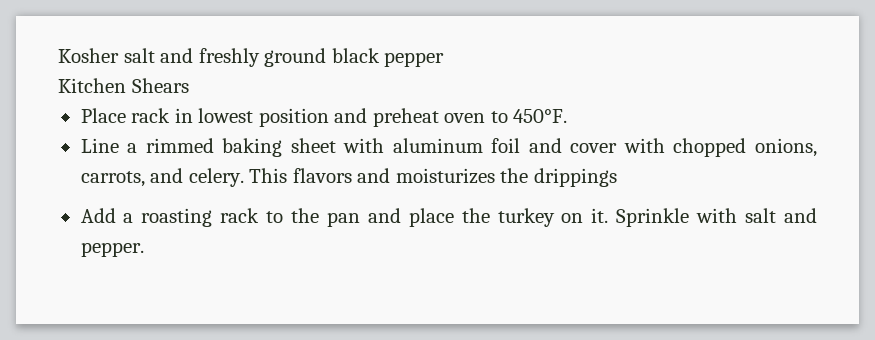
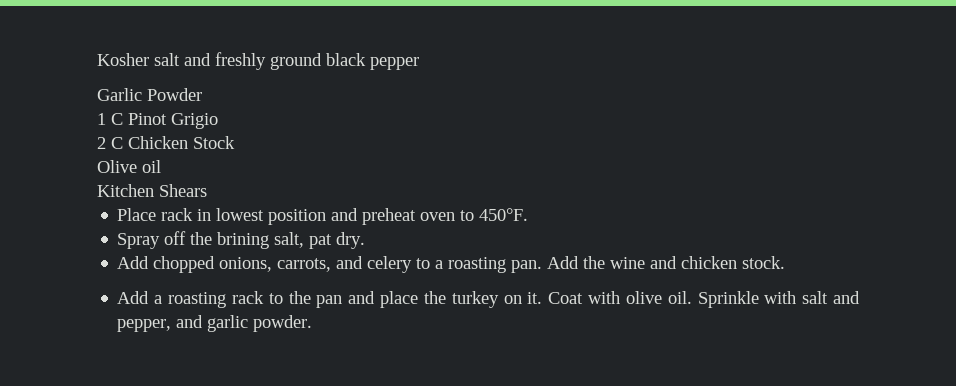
+ Garlic Powder
+ 1 C Pinot Grigio
+ 2 C Chicken Stock
+ Olive oil
- Line a rimmed baking sheet with aluminum foil and cover with chopped onions, carrots, and celery. This flavors and moisturizes the drippings
+ Spray off the brining salt, pat dry.
+ Add chopped onions, carrots, and celery to a roasting pan. Add the wine and chicken stock.
- Sprinkle with salt and pepper.
+ Coat with olive oil. Sprinkle with salt and pepper, and garlic powder.

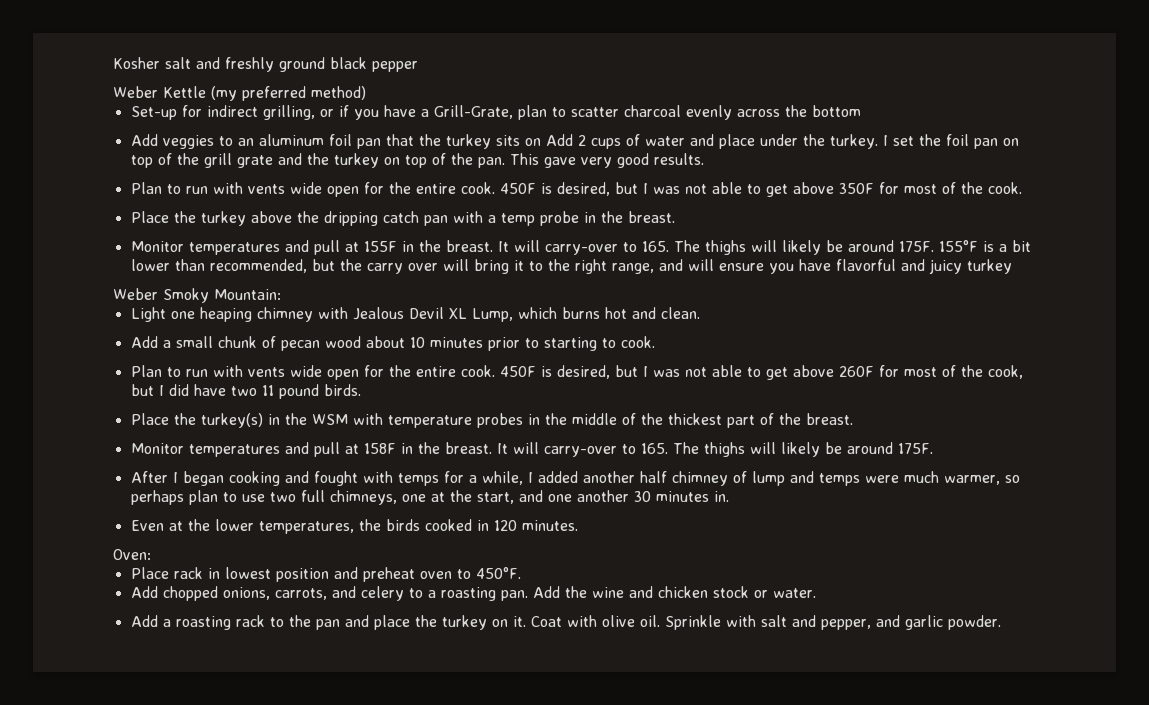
- Garlic Powder
- 1 C Pinot Grigio
- 2 C Chicken Stock
- Olive oil
- Kitchen Shears
+ Weber Kettle (my preferred method)
+ Set-up for indirect grilling, or if you have a Grill-Grate, plan to scatter charcoal evenly across the bottom
+ Add veggies to an aluminum foil pan that the turkey sits on Add 2 cups of water and place under the turkey. I set the foil pan on top of the grill grate and the turkey on top of the pan. This gave very good results.
+ Plan to run with vents wide open for the entire cook. 450F is desired, but I was not able to get above 350F for most of the cook.
+ Place the turkey above the dripping catch pan with a temp probe in the breast.
+ Monitor temperatures and pull at 155F in the breast. It will carry-over to 165. The thighs will likely be around 175F. 155°F is a bit lower than recommended, but the carry over will bring it to the right range, and will ensure you have flavorful and juicy turkey
+ Weber Smoky Mountain:
+ Light one heaping chimney with Jealous Devil XL Lump, which burns hot and clean.
+ Add a small chunk of pecan wood about 10 minutes prior to starting to cook.
+ Plan to run with vents wide open for the entire cook. 450F is desired, but I was not able to get above 260F for most of the cook, but I did have two 11 pound birds.
+ Place the turkey(s) in the WSM with temperature probes in the middle of the thickest part of the breast.
+ Monitor temperatures and pull at 158F in the breast. It will carry-over to 165. The thighs will likely be around 175F.
+ After I began cooking and fought with temps for a while, I added another half chimney of lump and temps were much warmer, so perhaps plan to use two full chimneys, one at the start, and one another 30 minutes in.
+ Even at the lower temperatures, the birds cooked in 120 minutes.
+ Oven:
- Spray off the brining salt, pat dry.
- Add the wine and chicken stock.
+ Add the wine and chicken stock or water.

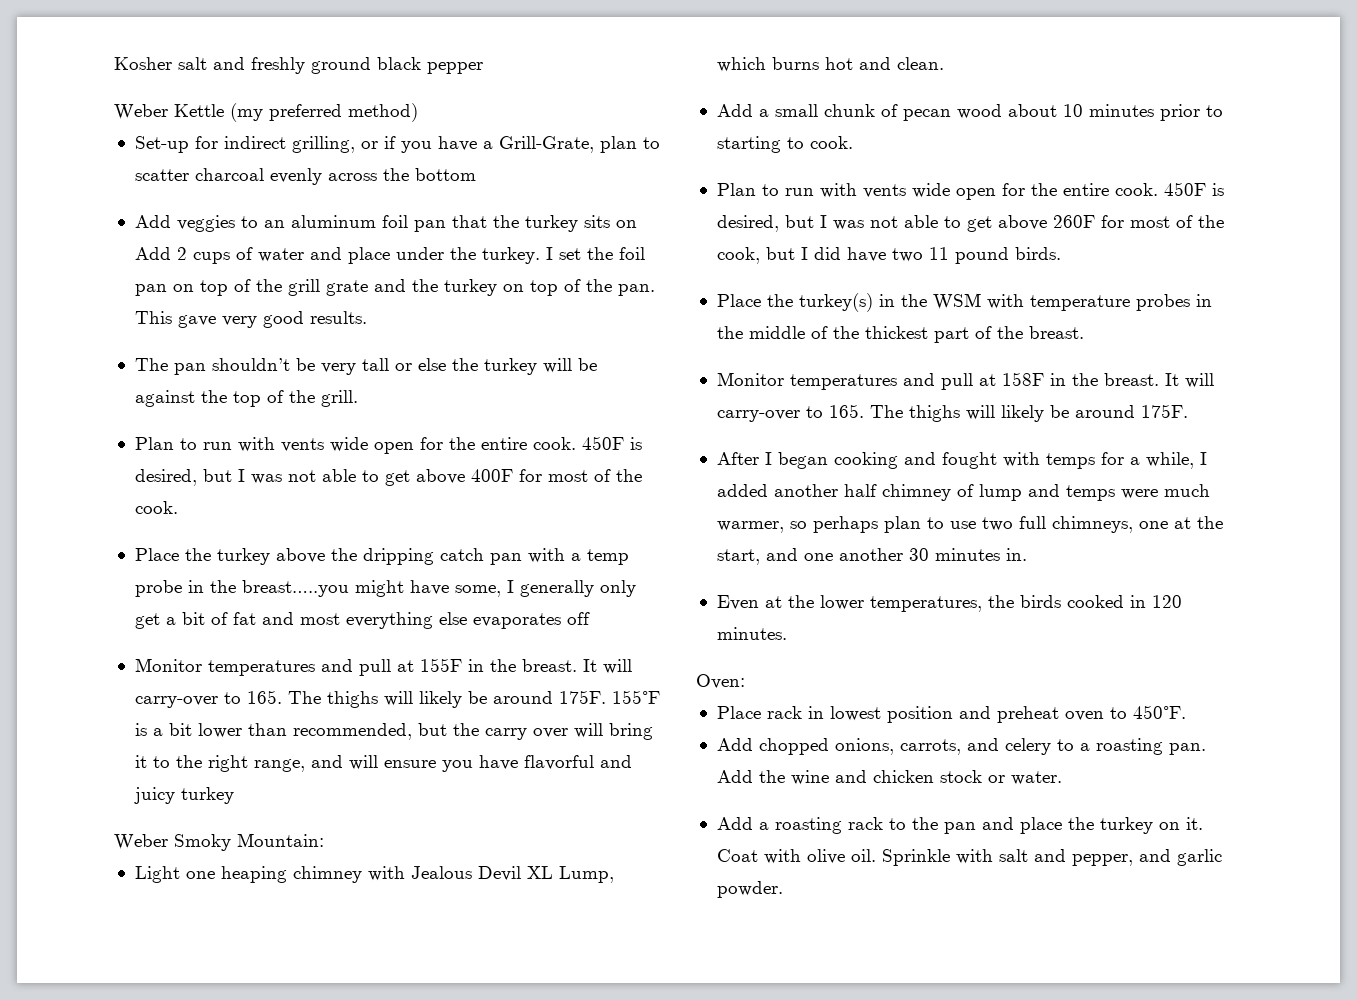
+ The pan shouldn’t be very tall or else the turkey will be against the top of the grill.
- 450F is desired, but I was not able to get above 350F for most of the cook.
+ 450F is desired, but I was not able to get above 400F for most of the cook.
- Place the turkey above the dripping catch pan with a temp probe in the breast.
+ Place the turkey above the dripping catch pan with a temp probe in the breast…..you might have some, I generally only get a bit of fat and most everything else evaporates off

